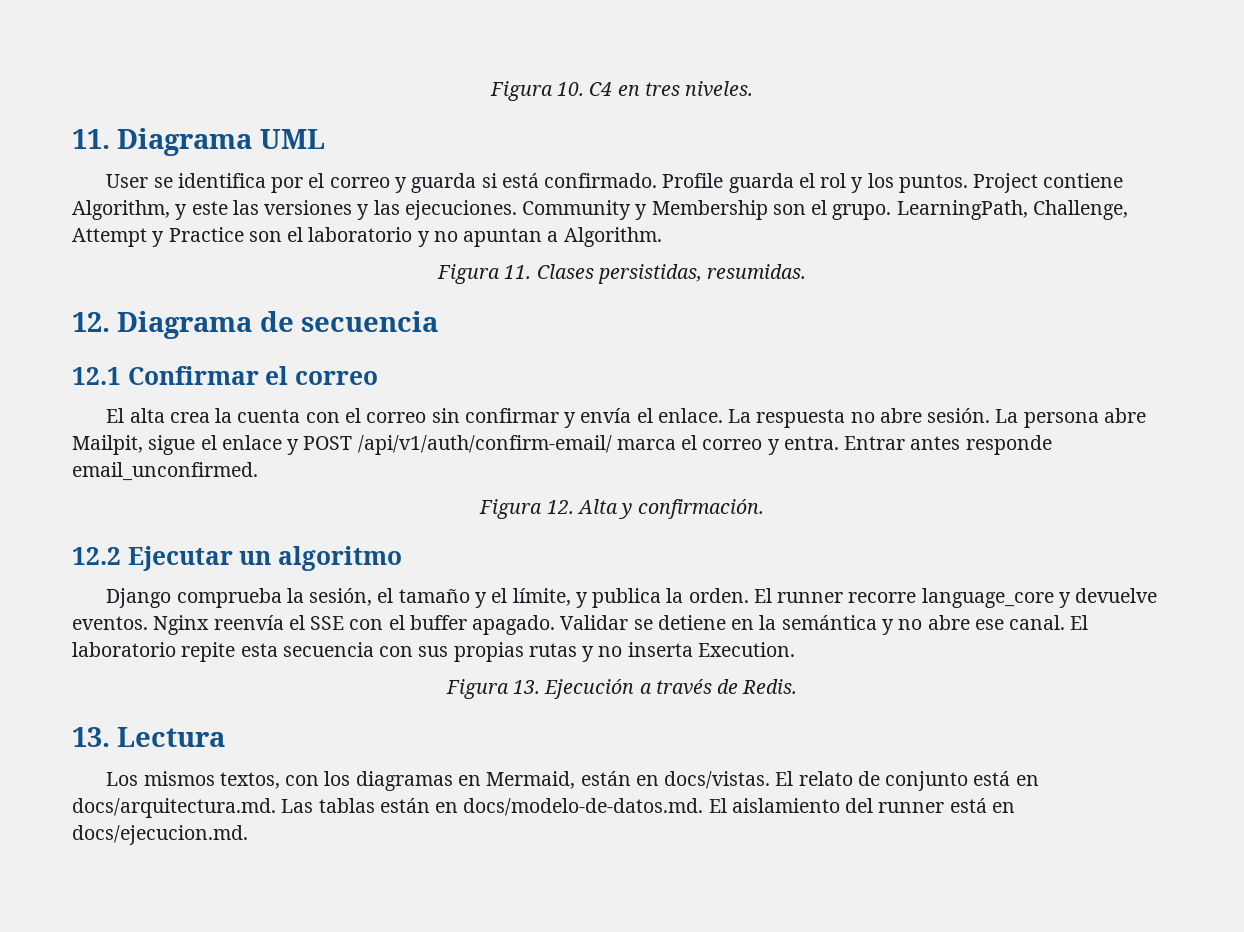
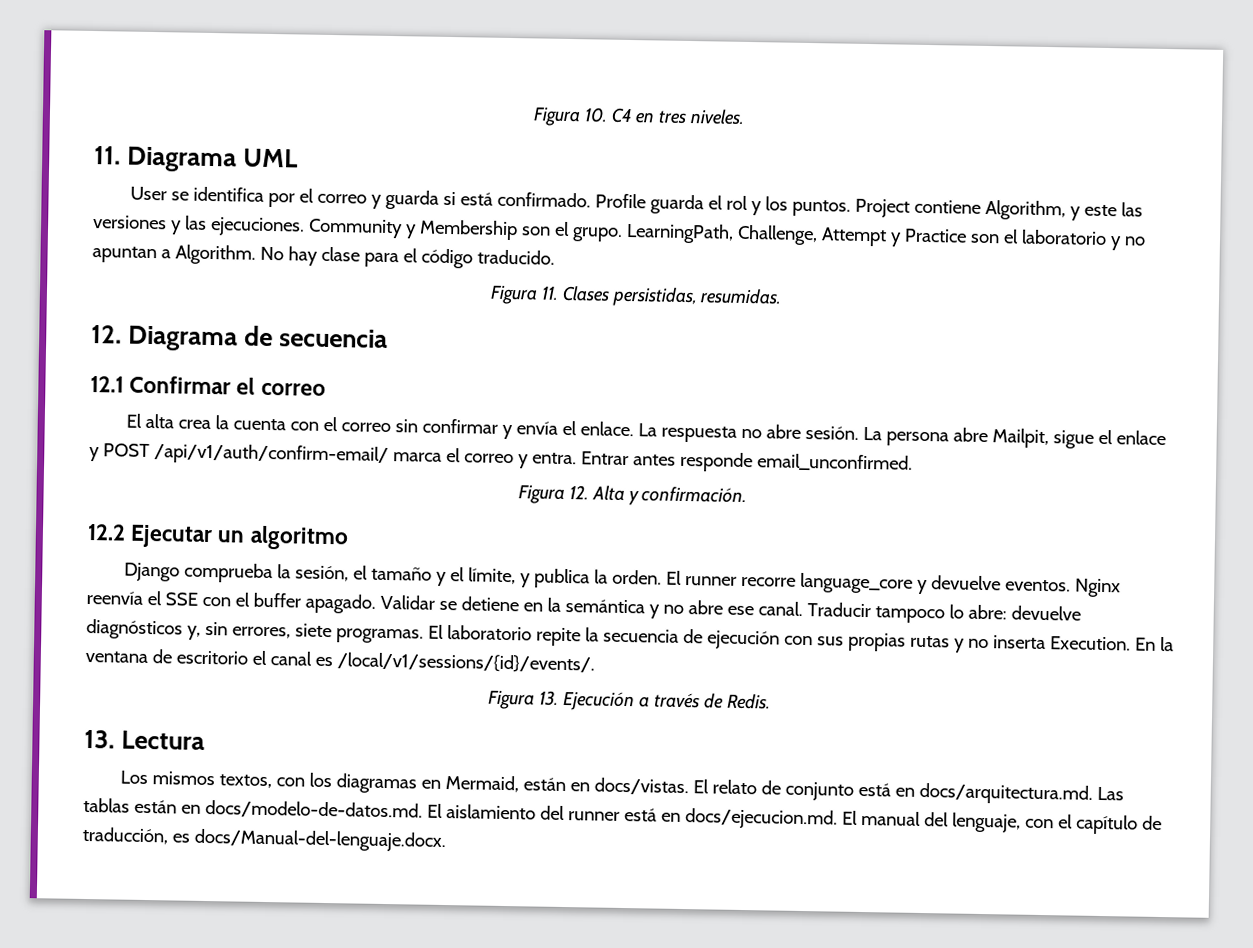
+ No hay clase para el código traducido.
- El laboratorio repite esta secuencia con sus propias rutas y no inserta Execution.
+ Traducir tampoco lo abre: devuelve diagnósticos y, sin errores, siete programas. El laboratorio repite la secuencia de ejecución con sus propias rutas y no inserta Execution. En la ventana de escritorio el canal es /local/v1/sessions/{id}/events/.
- El relato de conjunto está en docs/arquitectura.md. Las tablas están en docs/modelo-de-datos.md. El aislamiento del runner está en docs/ejecucion.md.
+ El relato de conjunto está en docs/arquitectura.md. Las tablas están en docs/modelo-de-datos.md. El aislamiento del runner está en docs/ejecucion.md. El manual del lenguaje, con el capítulo de traducción, es docs/Manual-del-lenguaje.docx.

